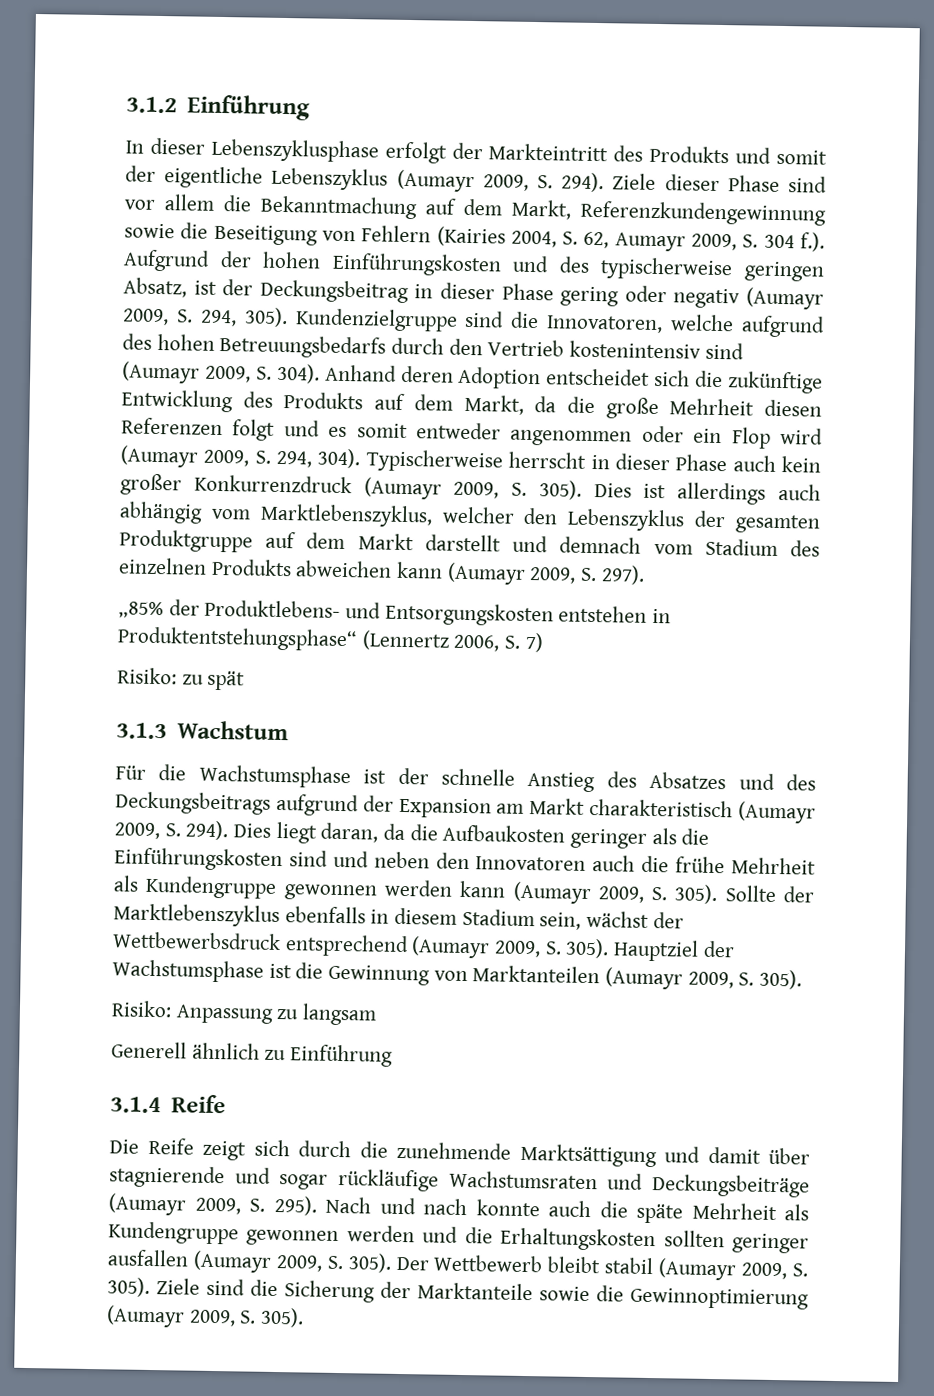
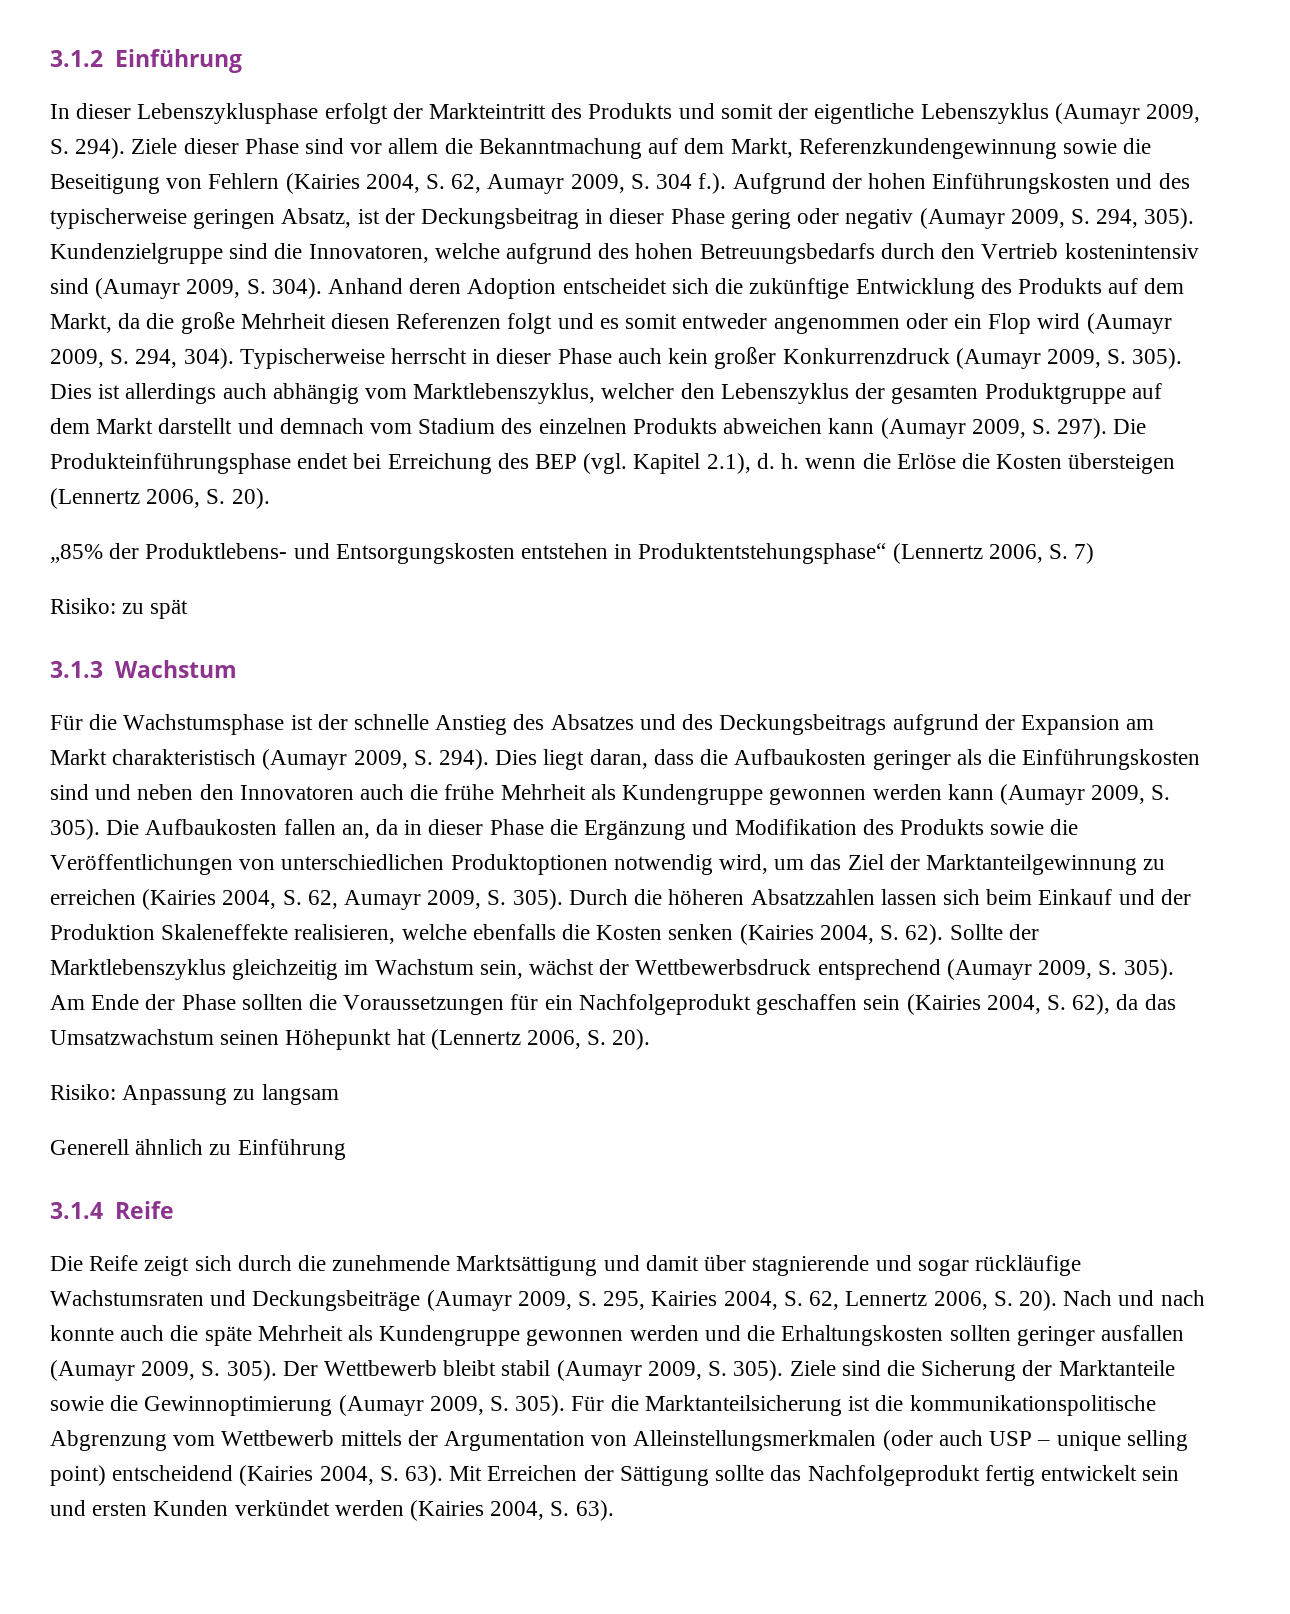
+ Die Produkteinführungsphase endet bei Erreichung des BEP (vgl. Kapitel 2.1), d. h. wenn die Erlöse die Kosten übersteigen (Lennertz 2006, S. 20).
- Dies liegt daran, da die Aufbaukosten geringer als die Einführungskosten sind und neben den Innovatoren auch die frühe Mehrheit als Kundengruppe gewonnen werden kann (Aumayr 2009, S. 305).
+ Dies liegt daran, dass die Aufbaukosten geringer als die Einführungskosten sind und neben den Innovatoren auch die frühe Mehrheit als Kundengruppe gewonnen werden kann (Aumayr 2009, S. 305).
- Sollte der Marktlebenszyklus ebenfalls in diesem Stadium sein, wächst der Wettbewerbsdruck entsprechend (Aumayr 2009, S. 305).
+ Die Aufbaukosten fallen an, da in dieser Phase die Ergänzung und Modifikation des Produkts sowie die Veröffentlichungen von unterschiedlichen Produktoptionen notwendig wird, um das Ziel der Marktanteilgewinnung zu erreichen (Kairies 2004, S. 62, Aumayr 2009, S. 305). Durch die höheren Absatzzahlen lassen sich beim Einkauf und der Produktion Skaleneffekte realisieren, welche ebenfalls die Kosten senken (Kairies 2004, S. 62). Sollte der Marktlebenszyklus gleichzeitig im Wachstum sein, wächst der Wettbewerbsdruck entsprechend (Aumayr 2009, S. 305).
- Hauptziel der Wachstumsphase ist die Gewinnung von Marktanteilen (Aumayr 2009, S. 305).
+ Am Ende der Phase sollten die Voraussetzungen für ein Nachfolgeprodukt geschaffen sein (Kairies 2004, S. 62), da das Umsatzwachstum seinen Höhepunkt hat (Lennertz 2006, S. 20).
- Die Reife zeigt sich durch die zunehmende Marktsättigung und damit über stagnierende und sogar rückläufige Wachstumsraten und Deckungsbeiträge (Aumayr 2009, S. 295).
+ Die Reife zeigt sich durch die zunehmende Marktsättigung und damit über stagnierende und sogar rückläufige Wachstumsraten und Deckungsbeiträge (Aumayr 2009, S. 295, Kairies 2004, S. 62, Lennertz 2006, S. 20).
+ Für die Marktanteilsicherung ist die kommunikationspolitische Abgrenzung vom Wettbewerb mittels der Argumentation von Alleinstellungsmerkmalen (oder auch USP – unique selling point) entscheidend (Kairies 2004, S. 63). Mit Erreichen der Sättigung sollte das Nachfolgeprodukt fertig entwickelt sein und ersten Kunden verkündet werden (Kairies 2004, S. 63).

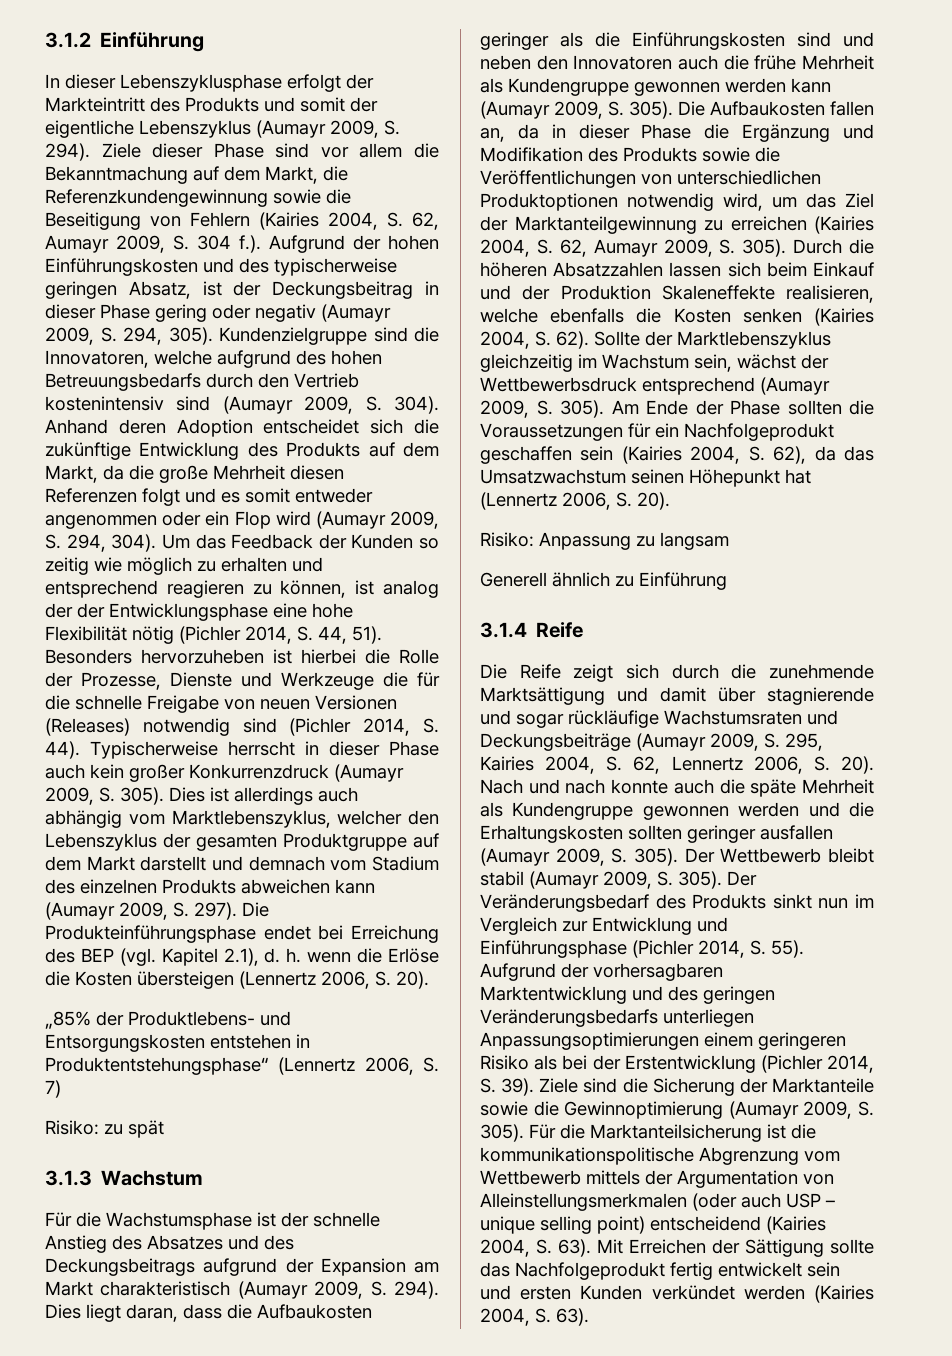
- Ziele dieser Phase sind vor allem die Bekanntmachung auf dem Markt, Referenzkundengewinnung sowie die Beseitigung von Fehlern (Kairies 2004, S. 62, Aumayr 2009, S. 304 f.). Aufgrund der hohen Einführungskosten und des typischerweise geringen Absatz, ist der Deckungsbeitrag in dieser Phase gering oder negativ (Aumayr 2009, S. 294, 305).
+ Ziele dieser Phase sind vor allem die Bekanntmachung auf dem Markt, die Referenzkundengewinnung sowie die Beseitigung von Fehlern (Kairies 2004, S. 62, Aumayr 2009, S. 304 f.). Aufgrund der hohen Einführungskosten und des typischerweise geringen Absatz, ist der Deckungsbeitrag in dieser Phase gering oder negativ (Aumayr 2009, S. 294, 305).
+ Um das Feedback der Kunden so zeitig wie möglich zu erhalten und entsprechend reagieren zu können, ist analog der der Entwicklungsphase eine hohe Flexibilität nötig (Pichler 2014, S. 44, 51). Besonders hervorzuheben ist hierbei die Rolle der Prozesse, Dienste und Werkzeuge die für die schnelle Freigabe von neuen Versionen (Releases) notwendig sind (Pichler 2014, S. 44).
+ Der Veränderungsbedarf des Produkts sinkt nun im Vergleich zur Entwicklung und Einführungsphase (Pichler 2014, S. 55). Aufgrund der vorhersagbaren Marktentwicklung und des geringen Veränderungsbedarfs unterliegen Anpassungsoptimierungen einem geringeren Risiko als bei der Erstentwicklung (Pichler 2014, S. 39).

